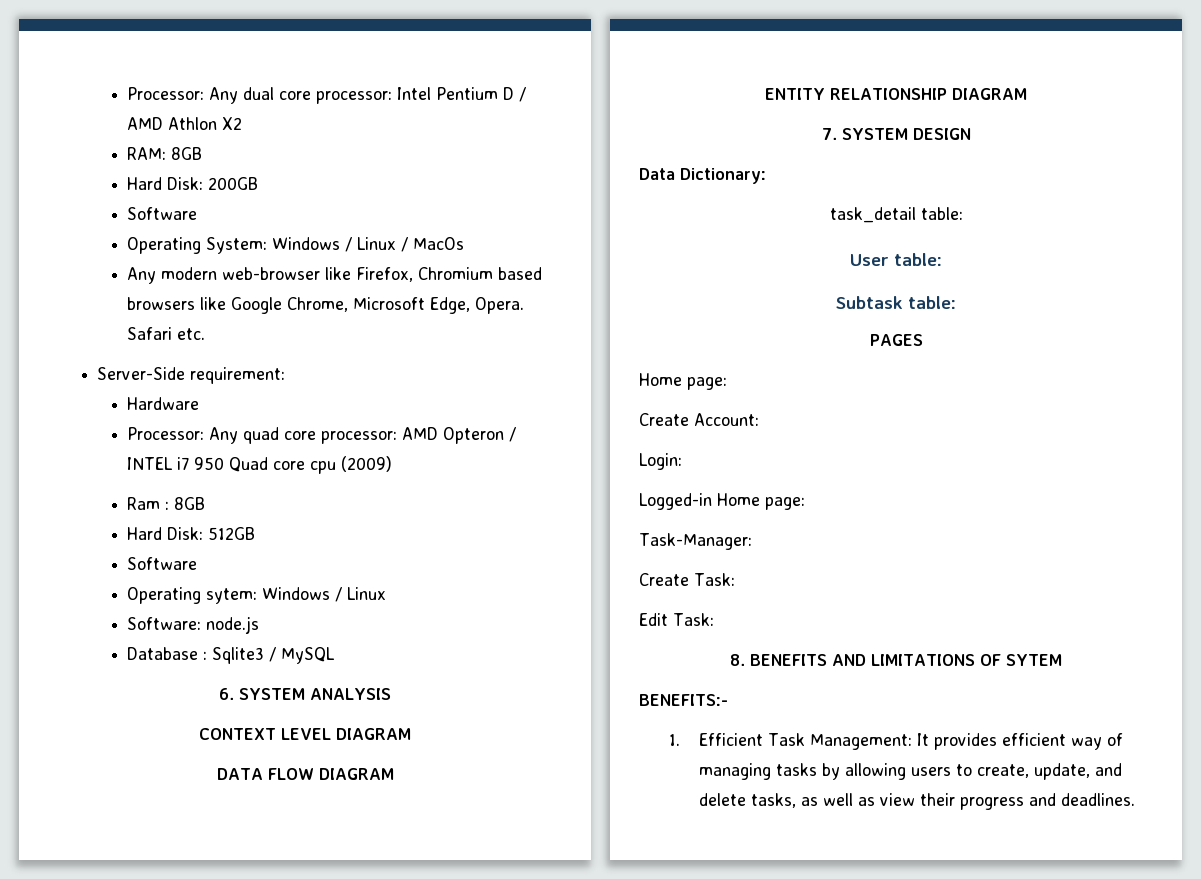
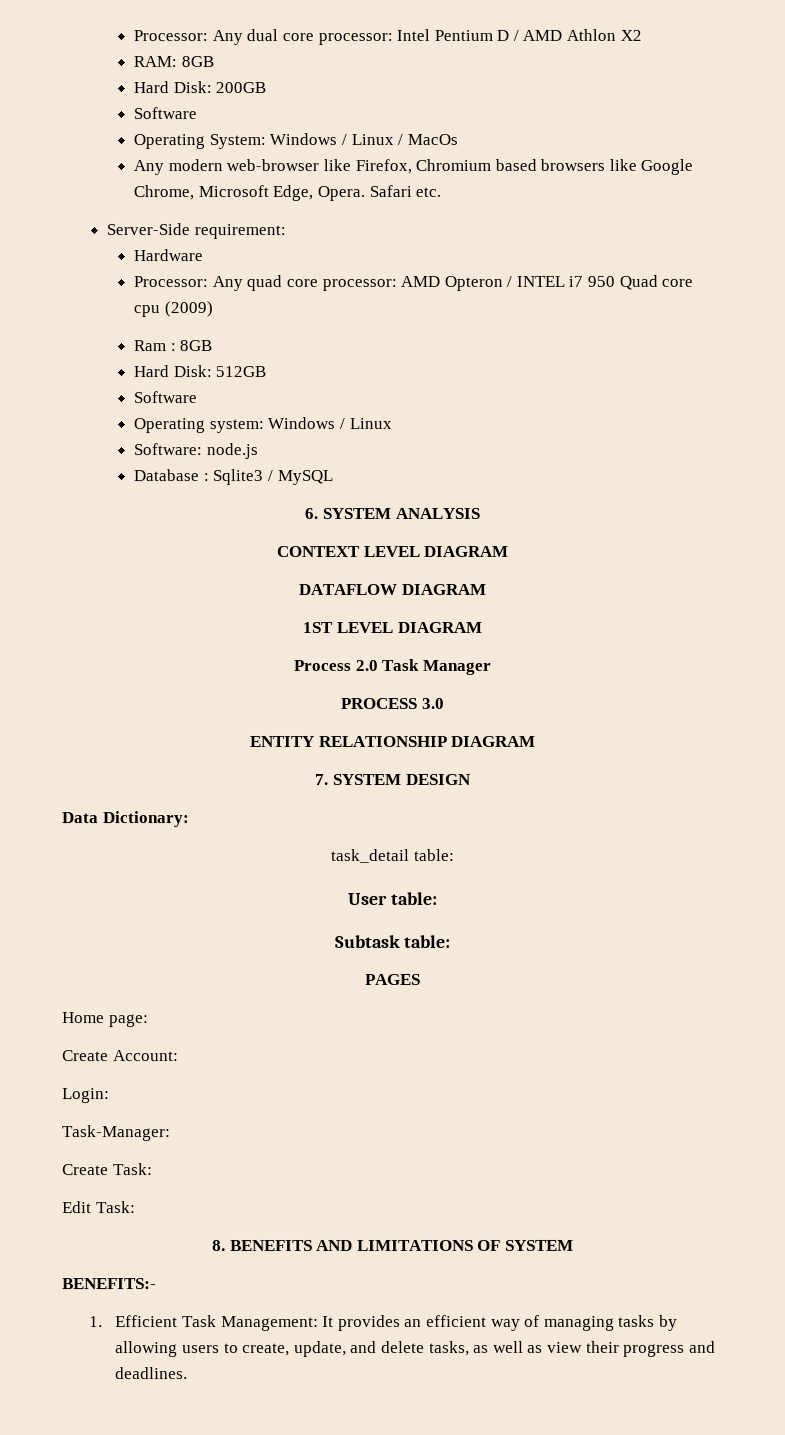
- Operating sytem: Windows / Linux
+ Operating system: Windows / Linux
- DATA FLOW DIAGRAM
+ DATAFLOW DIAGRAM
+ 1ST LEVEL DIAGRAM
+ Process 2.0 Task Manager
+ PROCESS 3.0
- Logged-in Home page:
- 8. BENEFITS AND LIMITATIONS OF SYTEM
+ 8. BENEFITS AND LIMITATIONS OF SYSTEM
- 1. Efficient Task Management: It provides efficient way of managing tasks by allowing users to create, update, and delete tasks, as well as view their progress and deadlines.
+ 1. Efficient Task Management: It provides an efficient way of managing tasks by allowing users to create, update, and delete tasks, as well as view their progress and deadlines.

